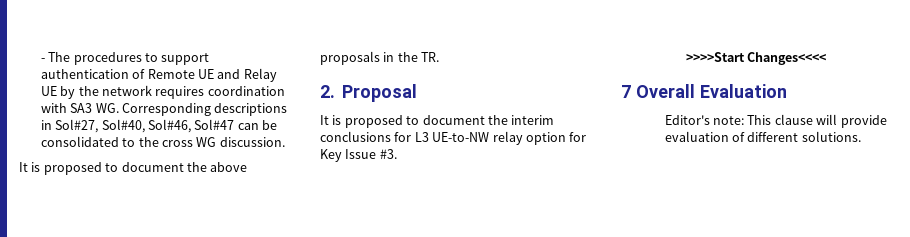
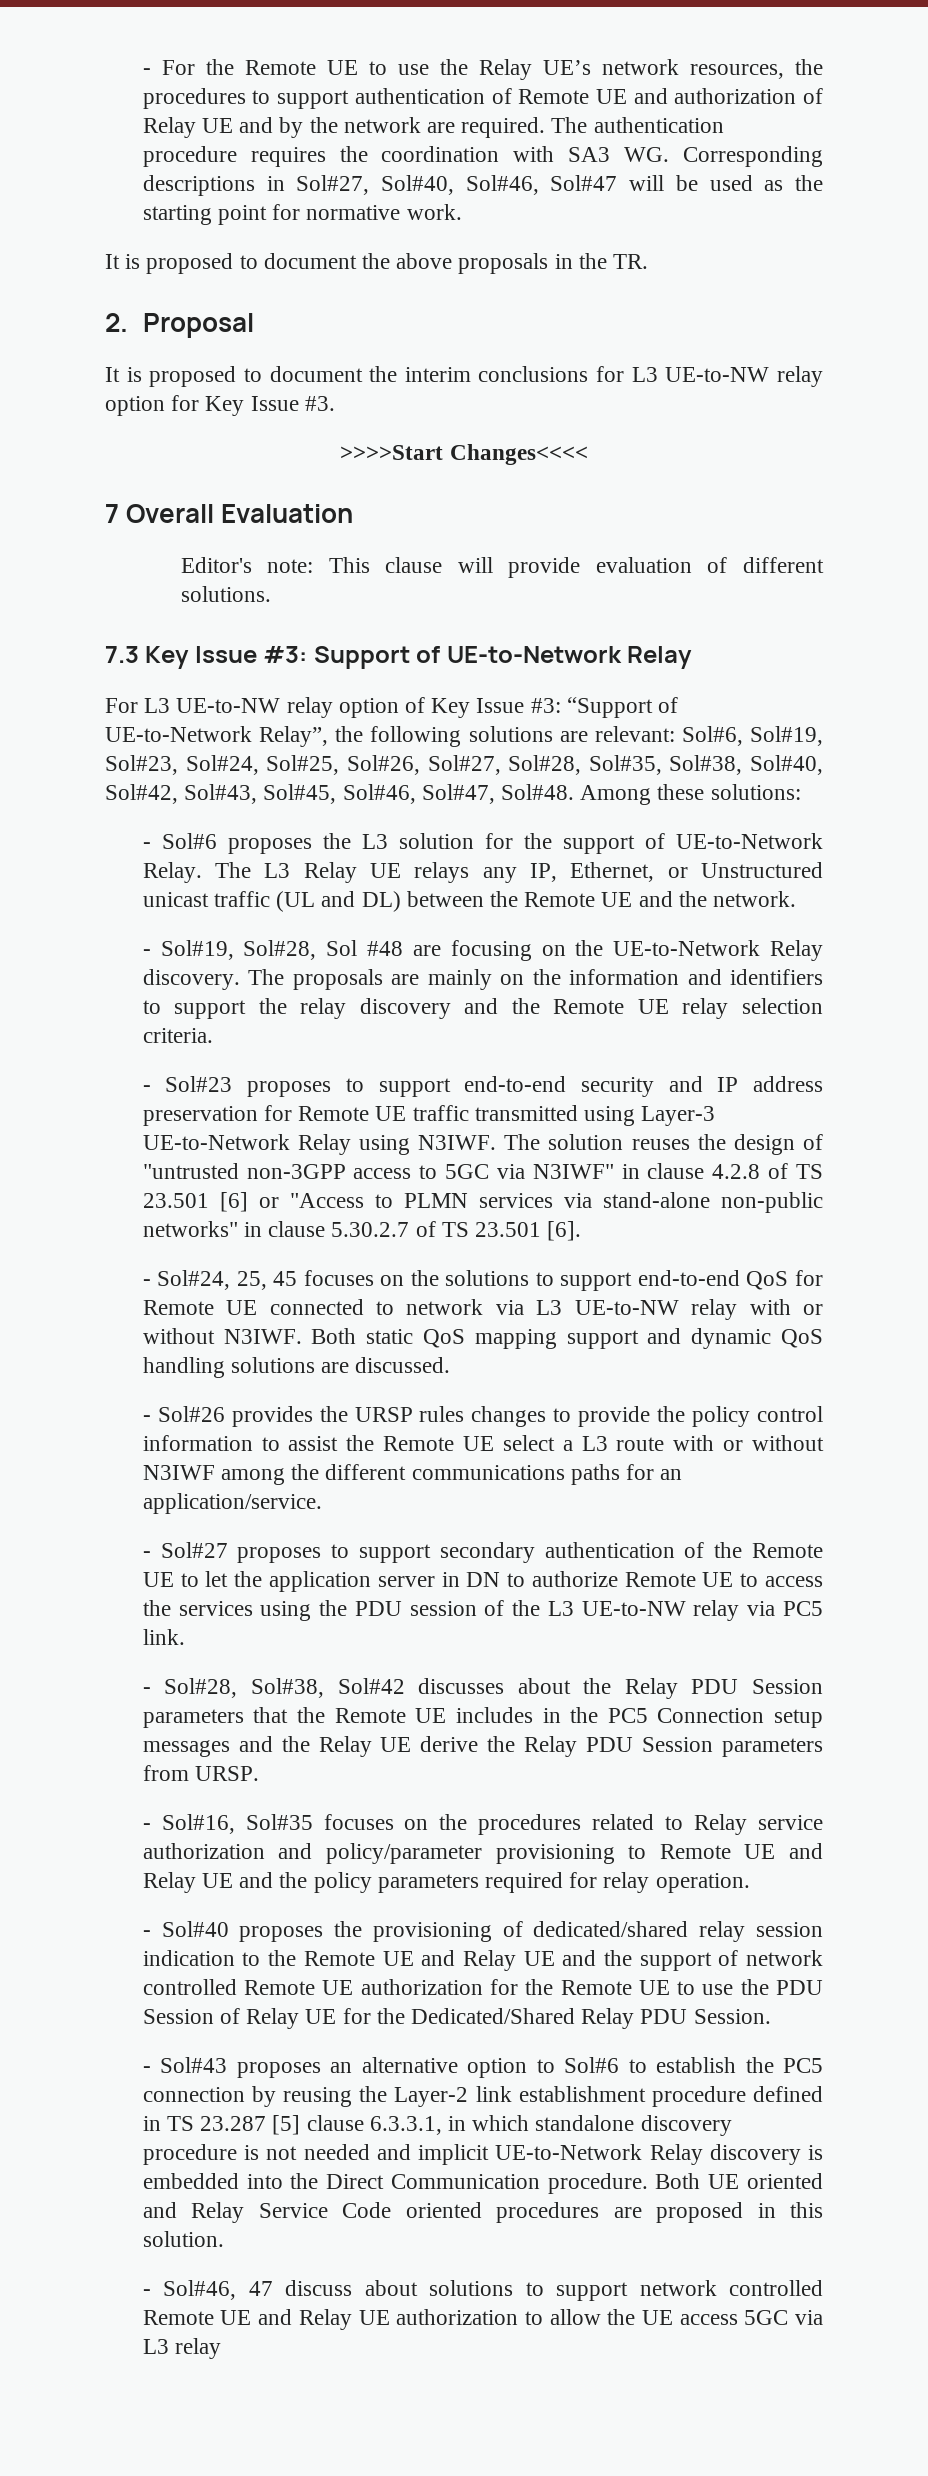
- - The procedures to support authentication of Remote UE and Relay UE by the network requires coordination with SA3 WG. Corresponding descriptions in Sol#27, Sol#40, Sol#46, Sol#47 can be consolidated to the cross WG discussion.
+ - For the Remote UE to use the Relay UE’s network resources, the procedures to support authentication of Remote UE and authorization of Relay UE and by the network are required. The authentication procedure requires the coordination with SA3 WG. Corresponding descriptions in Sol#27, Sol#40, Sol#46, Sol#47 will be used as the starting point for normative work.
+ 7.3 Key Issue #3: Support of UE-to-Network Relay
+ For L3 UE-to-NW relay option of Key Issue #3: “Support of UE-to-Network Relay”, the following solutions are relevant: Sol#6, Sol#19, Sol#23, Sol#24, Sol#25, Sol#26, Sol#27, Sol#28, Sol#35, Sol#38, Sol#40, Sol#42, Sol#43, Sol#45, Sol#46, Sol#47, Sol#48. Among these solutions:
+ - Sol#6 proposes the L3 solution for the support of UE-to-Network Relay. The L3 Relay UE relays any IP, Ethernet, or Unstructured unicast traffic (UL and DL) between the Remote UE and the network.
+ - Sol#19, Sol#28, Sol #48 are focusing on the UE-to-Network Relay discovery. The proposals are mainly on the information and identifiers to support the relay discovery and the Remote UE relay selection criteria.
+ - Sol#23 proposes to support end-to-end security and IP address preservation for Remote UE traffic transmitted using Layer-3 UE-to-Network Relay using N3IWF. The solution reuses the design of "untrusted non-3GPP access to 5GC via N3IWF" in clause 4.2.8 of TS 23.501 [6] or "Access to PLMN services via stand-alone non-public networks" in clause 5.30.2.7 of TS 23.501 [6].
+ - Sol#24, 25, 45 focuses on the solutions to support end-to-end QoS for Remote UE connected to network via L3 UE-to-NW relay with or without N3IWF. Both static QoS mapping support and dynamic QoS handling solutions are discussed.
+ - Sol#26 provides the URSP rules changes to provide the policy control information to assist the Remote UE select a L3 route with or without N3IWF among the different communications paths for an application/service.
+ - Sol#27 proposes to support secondary authentication of the Remote UE to let the application server in DN to authorize Remote UE to access the services using the PDU session of the L3 UE-to-NW relay via PC5 link.
+ - Sol#28, Sol#38, Sol#42 discusses about the Relay PDU Session parameters that the Remote UE includes in the PC5 Connection setup messages and the Relay UE derive the Relay PDU Session parameters from URSP.
+ - Sol#16, Sol#35 focuses on the procedures related to Relay service authorization and policy/parameter provisioning to Remote UE and Relay UE and the policy parameters required for relay operation.
+ - Sol#40 proposes the provisioning of dedicated/shared relay session indication to the Remote UE and Relay UE and the support of network controlled Remote UE authorization for the Remote UE to use the PDU Session of Relay UE for the Dedicated/Shared Relay PDU Session.
+ - Sol#43 proposes an alternative option to Sol#6 to establish the PC5 connection by reusing the Layer-2 link establishment procedure defined in TS 23.287 [5] clause 6.3.3.1, in which standalone discovery procedure is not needed and implicit UE-to-Network Relay discovery is embedded into the Direct Communication procedure. Both UE oriented and Relay Service Code oriented procedures are proposed in this solution.
+ - Sol#46, 47 discuss about solutions to support network controlled Remote UE and Relay UE authorization to allow the UE access 5GC via L3 relay

